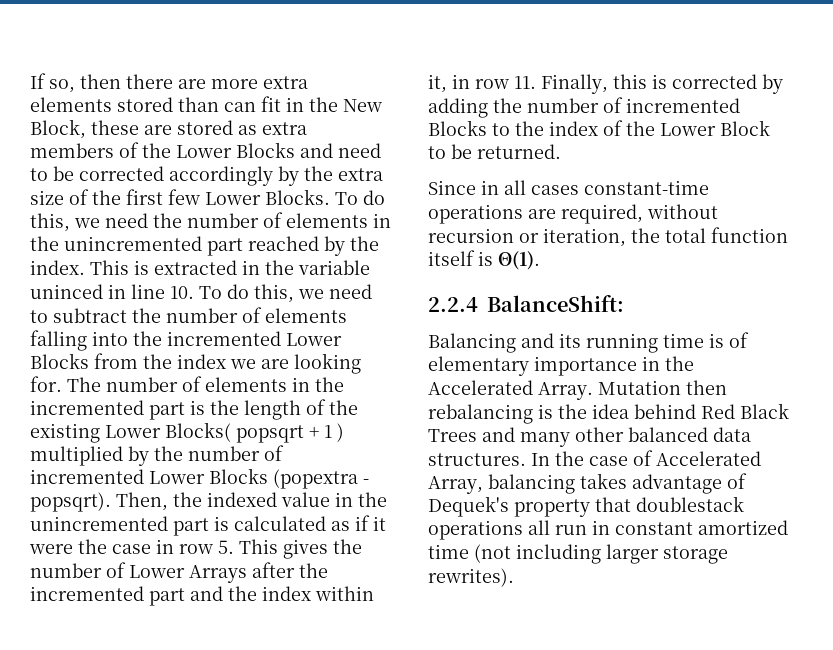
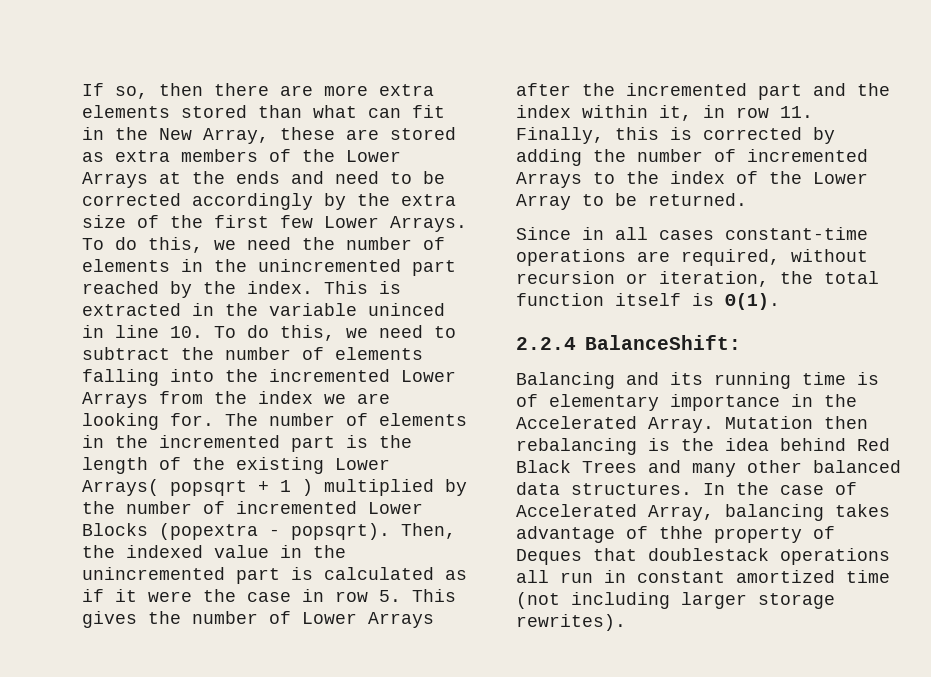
- If so, then there are more extra elements stored than can fit in the New Block, these are stored as extra members of the Lower Blocks and need to be corrected accordingly by the extra size of the first few Lower Blocks.
+ If so, then there are more extra elements stored than what can fit in the New Array, these are stored as extra members of the Lower Arrays at the ends and need to be corrected accordingly by the extra size of the first few Lower Arrays.
- This is extracted in the variable uninced in line 10. To do this, we need to subtract the number of elements falling into the incremented Lower Blocks from the index we are looking for.
+ This is extracted in the variable uninced in line 10. To do this, we need to subtract the number of elements falling into the incremented Lower Arrays from the index we are looking for.
- The number of elements in the incremented part is the length of the existing Lower Blocks( popsqrt + 1 ) multiplied by the number of incremented Lower Blocks (popextra - popsqrt).
+ The number of elements in the incremented part is the length of the existing Lower Arrays( popsqrt + 1 ) multiplied by the number of incremented Lower Blocks (popextra - popsqrt).
- Then, the indexed value in the unincremented part is calculated as if it were the case in row 5. This gives the number of Lower Arrays after the incremented part and the index within it, in row 11. Finally, this is corrected by adding the number of incremented Blocks to the index of the Lower Block to be returned.
+ Then, the indexed value in the unincremented part is calculated as if it were the case in row 5. This gives the number of Lower Arrays after the incremented part and the index within it, in row 11. Finally, this is corrected by adding the number of incremented Arrays to the index of the Lower Array to be returned.
- In the case of Accelerated Array, balancing takes advantage of Dequek's property that doublestack operations all run in constant amortized time (not including larger storage rewrites).
+ In the case of Accelerated Array, balancing takes advantage of thhe property of Deques that doublestack operations all run in constant amortized time (not including larger storage rewrites).

